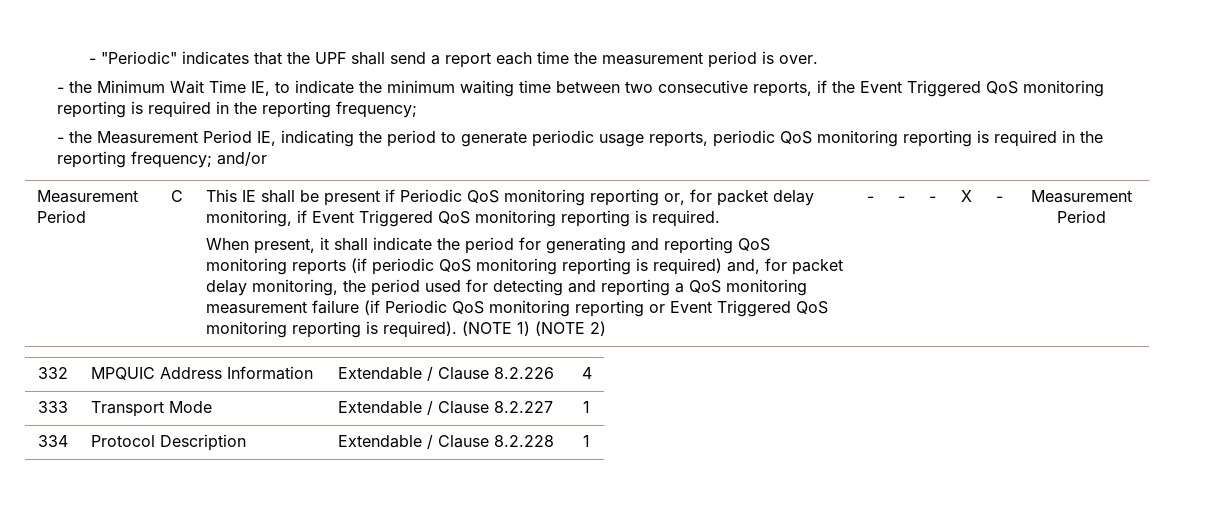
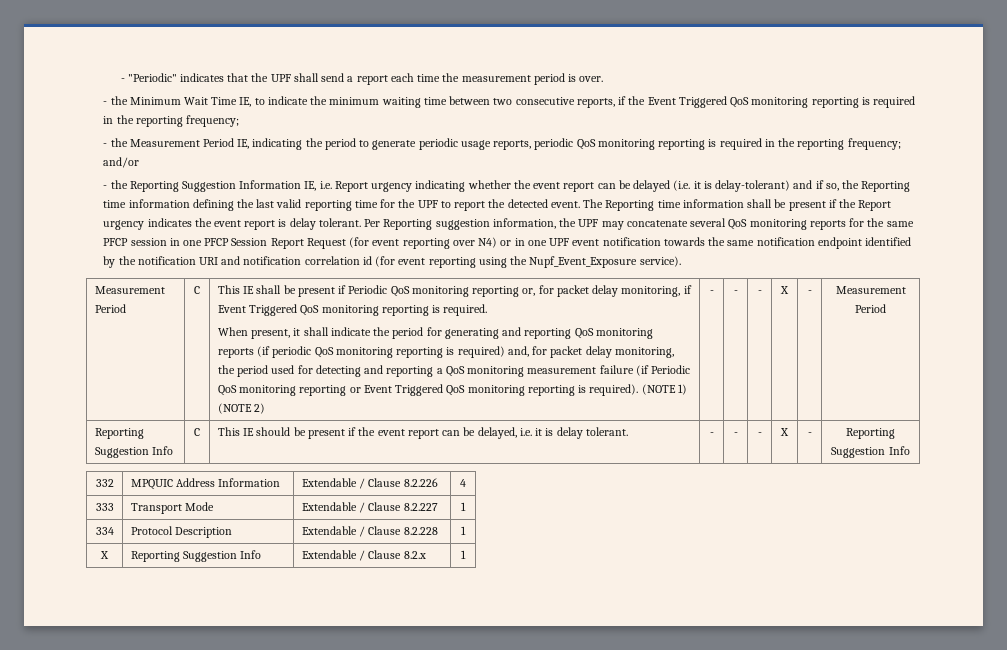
+ - the Reporting Suggestion Information IE, i.e. Report urgency indicating whether the event report can be delayed (i.e. it is delay-tolerant) and if so, the Reporting time information defining the last valid reporting time for the UPF to report the detected event. The Reporting time information shall be present if the Report urgency indicates the event report is delay tolerant. Per Reporting suggestion information, the UPF may concatenate several QoS monitoring reports for the same PFCP session in one PFCP Session Report Request (for event reporting over N4) or in one UPF event notification towards the same notification endpoint identified by the notification URI and notification correlation id (for event reporting using the Nupf_Event_Exposure service).
+ Reporting Suggestion Info | C | This IE should be present if the event report can be delayed, i.e. it is delay tolerant. | - | - | - | X | - | Reporting Suggestion Info
+ X | Reporting Suggestion Info | Extendable / Clause 8.2.x | 1

